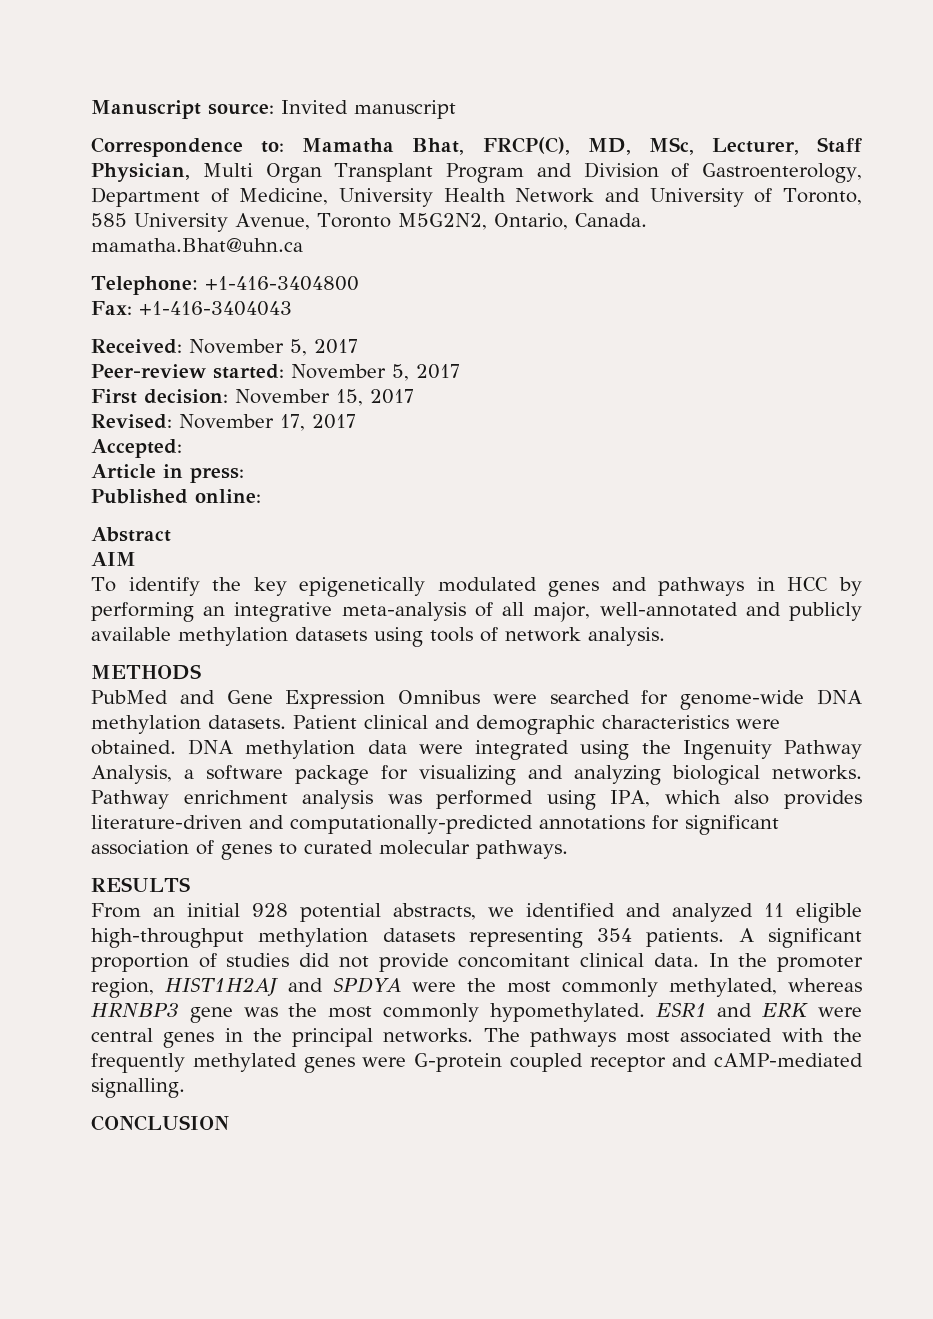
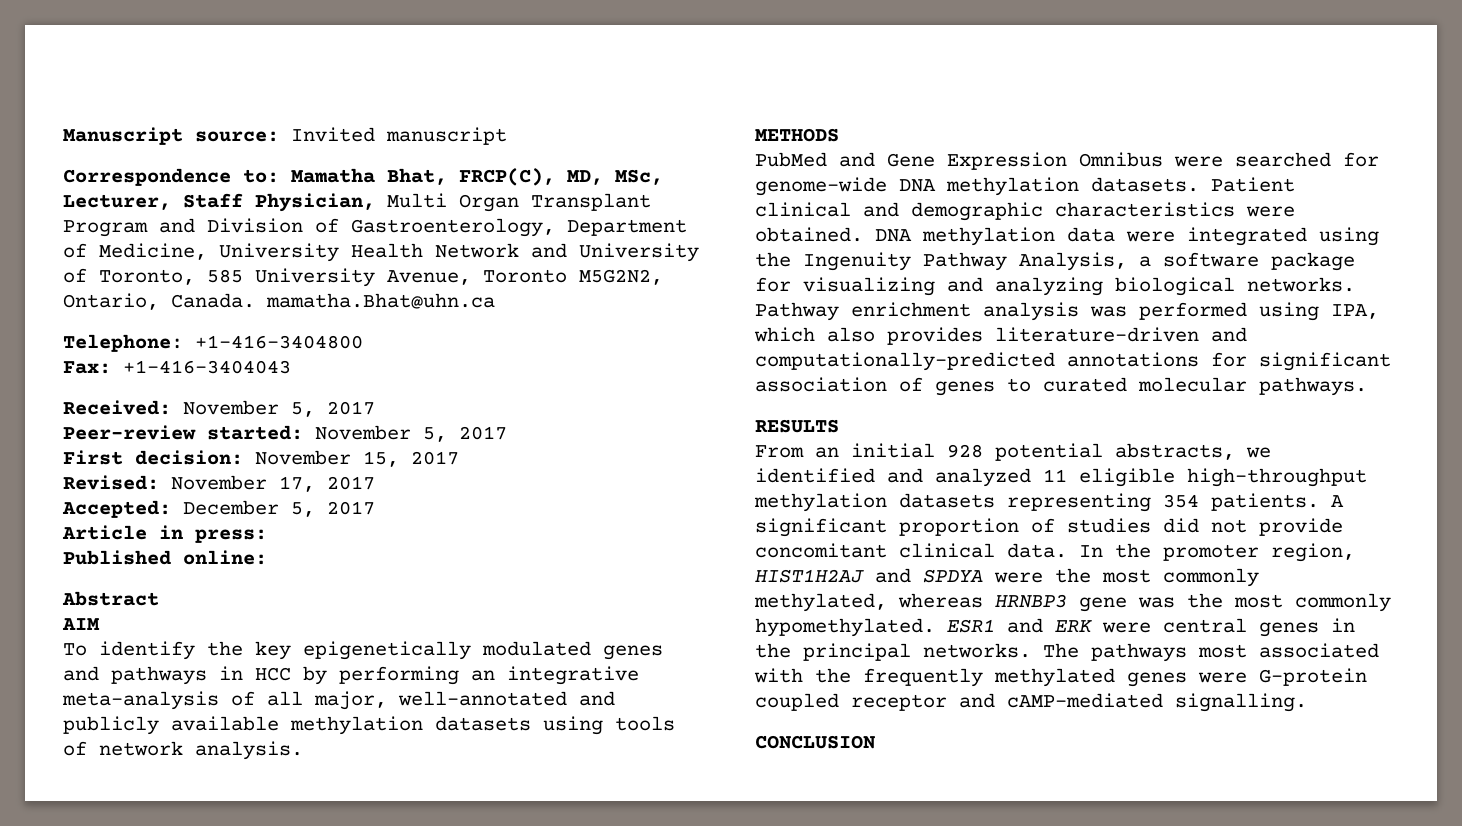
- Accepted:
+ Accepted: December 5, 2017

